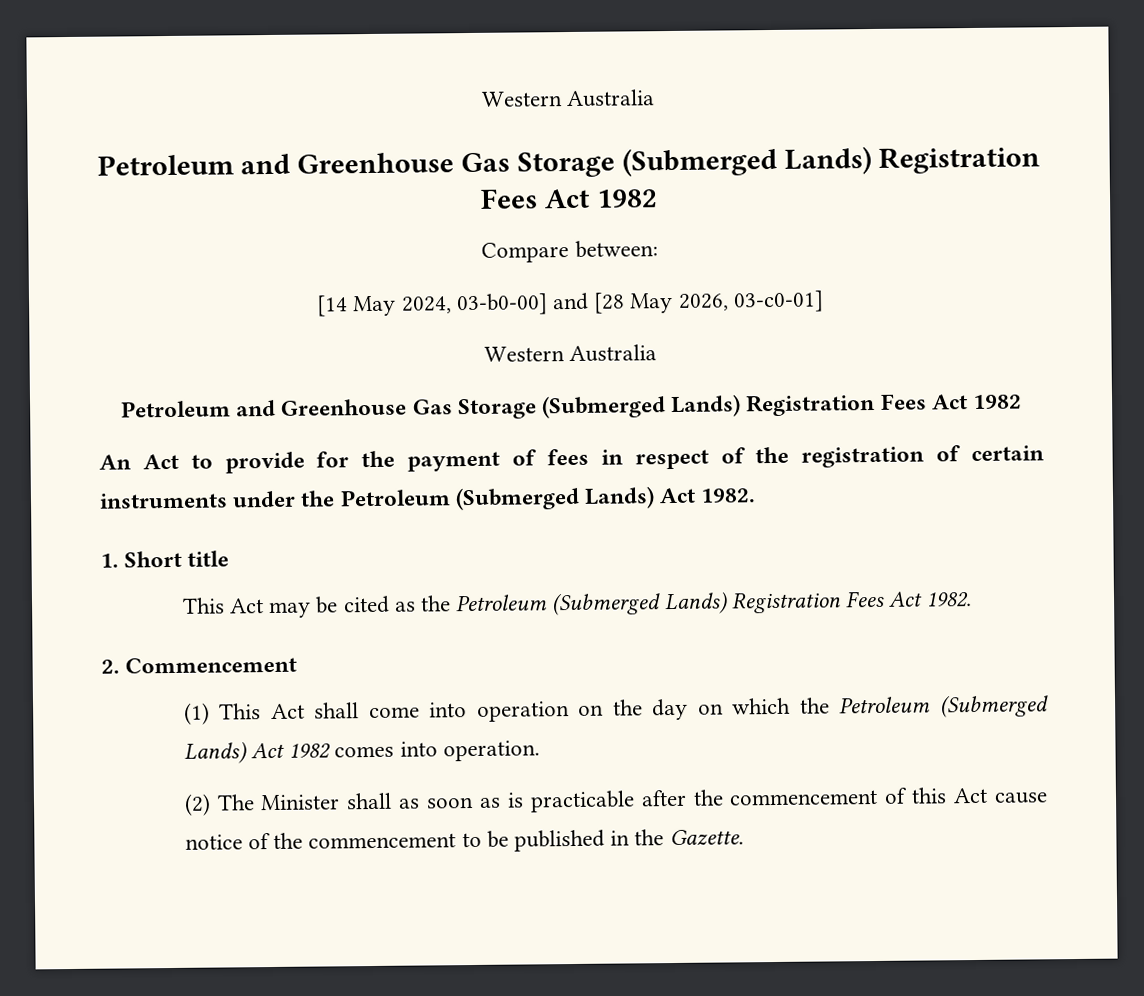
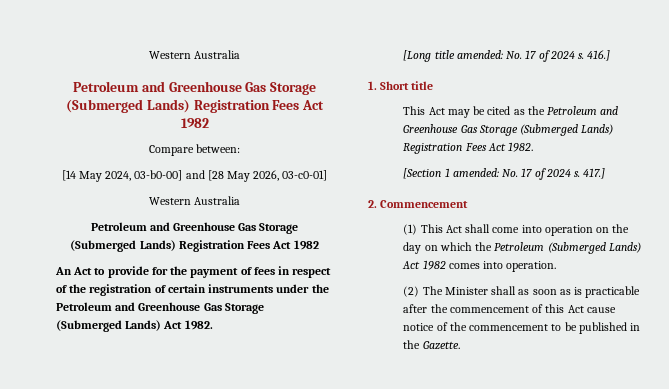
- An Act to provide for the payment of fees in respect of the registration of certain instruments under the Petroleum (Submerged Lands) Act 1982.
+ An Act to provide for the payment of fees in respect of the registration of certain instruments under the Petroleum and Greenhouse Gas Storage (Submerged Lands) Act 1982.
+ [Long title amended: No. 17 of 2024 s. 416.]
- This Act may be cited as the Petroleum (Submerged Lands) Registration Fees Act 1982.
+ This Act may be cited as the Petroleum and Greenhouse Gas Storage (Submerged Lands) Registration Fees Act 1982.
+ [Section 1 amended: No. 17 of 2024 s. 417.]

